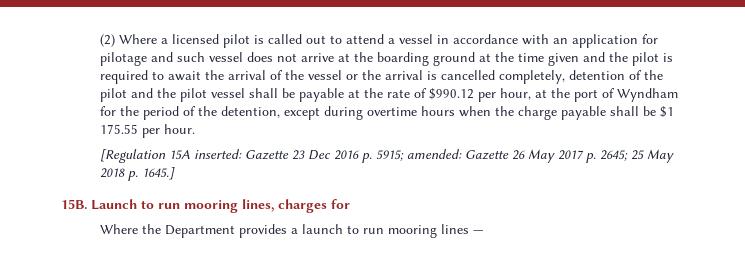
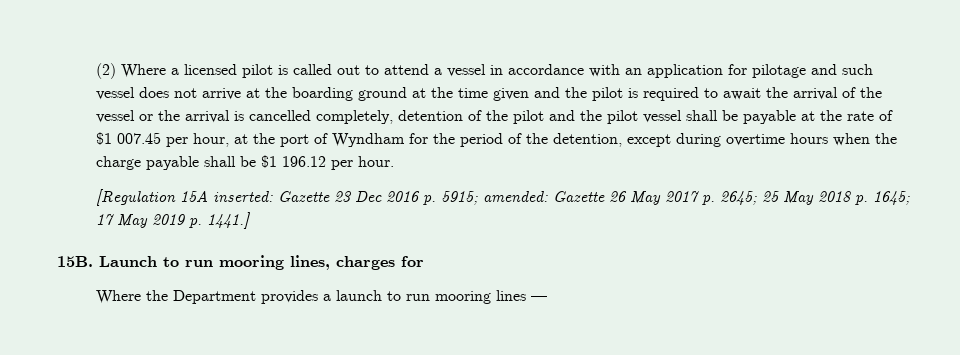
- (2) Where a licensed pilot is called out to attend a vessel in accordance with an application for pilotage and such vessel does not arrive at the boarding ground at the time given and the pilot is required to await the arrival of the vessel or the arrival is cancelled completely, detention of the pilot and the pilot vessel shall be payable at the rate of $990.12 per hour, at the port of Wyndham for the period of the detention, except during overtime hours when the charge payable shall be $1 175.55 per hour.
+ (2) Where a licensed pilot is called out to attend a vessel in accordance with an application for pilotage and such vessel does not arrive at the boarding ground at the time given and the pilot is required to await the arrival of the vessel or the arrival is cancelled completely, detention of the pilot and the pilot vessel shall be payable at the rate of $1 007.45 per hour, at the port of Wyndham for the period of the detention, except during overtime hours when the charge payable shall be $1 196.12 per hour.
- [Regulation 15A inserted: Gazette 23 Dec 2016 p. 5915; amended: Gazette 26 May 2017 p. 2645; 25 May 2018 p. 1645.]
+ [Regulation 15A inserted: Gazette 23 Dec 2016 p. 5915; amended: Gazette 26 May 2017 p. 2645; 25 May 2018 p. 1645; 17 May 2019 p. 1441.]

